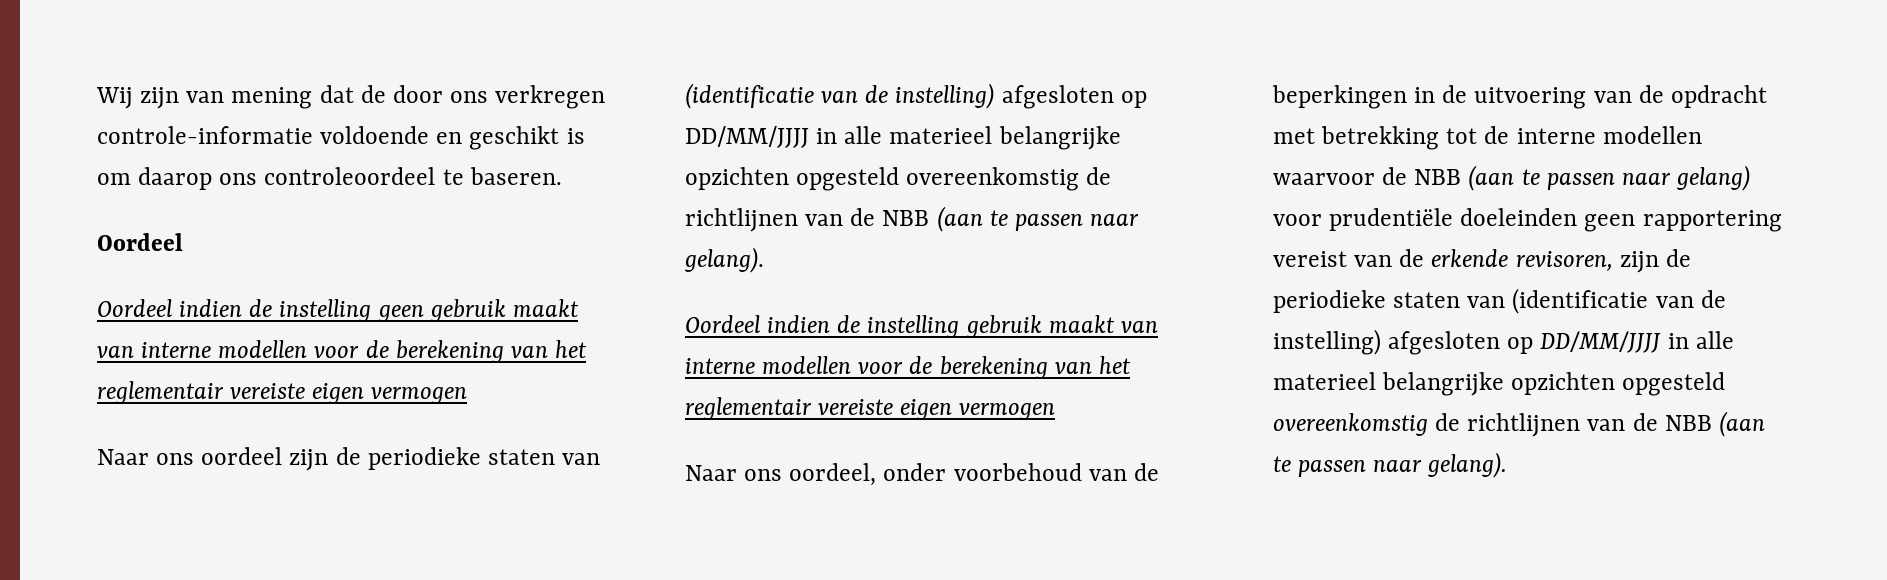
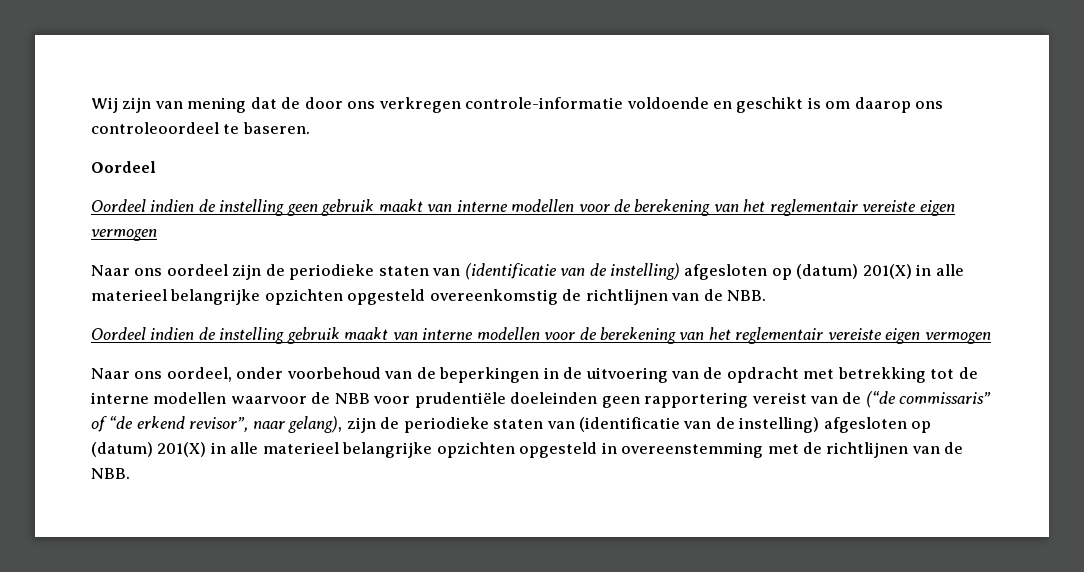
- Naar ons oordeel zijn de periodieke staten van (identificatie van de instelling) afgesloten op DD/MM/JJJJ in alle materieel belangrijke opzichten opgesteld overeenkomstig de richtlijnen van de NBB (aan te passen naar gelang).
+ Naar ons oordeel zijn de periodieke staten van (identificatie van de instelling) afgesloten op (datum) 201(X) in alle materieel belangrijke opzichten opgesteld overeenkomstig de richtlijnen van de NBB.
- Naar ons oordeel, onder voorbehoud van de beperkingen in de uitvoering van de opdracht met betrekking tot de interne modellen waarvoor de NBB (aan te passen naar gelang) voor prudentiële doeleinden geen rapportering vereist van de erkende revisoren, zijn de periodieke staten van (identificatie van de instelling) afgesloten op DD/MM/JJJJ in alle materieel belangrijke opzichten opgesteld overeenkomstig de richtlijnen van de NBB (aan te passen naar gelang).
+ Naar ons oordeel, onder voorbehoud van de beperkingen in de uitvoering van de opdracht met betrekking tot de interne modellen waarvoor de NBB voor prudentiële doeleinden geen rapportering vereist van de (“de commissaris” of “de erkend revisor”, naar gelang), zijn de periodieke staten van (identificatie van de instelling) afgesloten op (datum) 201(X) in alle materieel belangrijke opzichten opgesteld in overeenstemming met de richtlijnen van de NBB.

